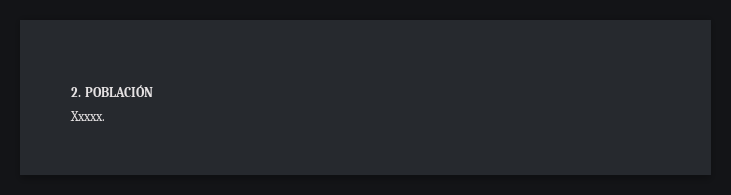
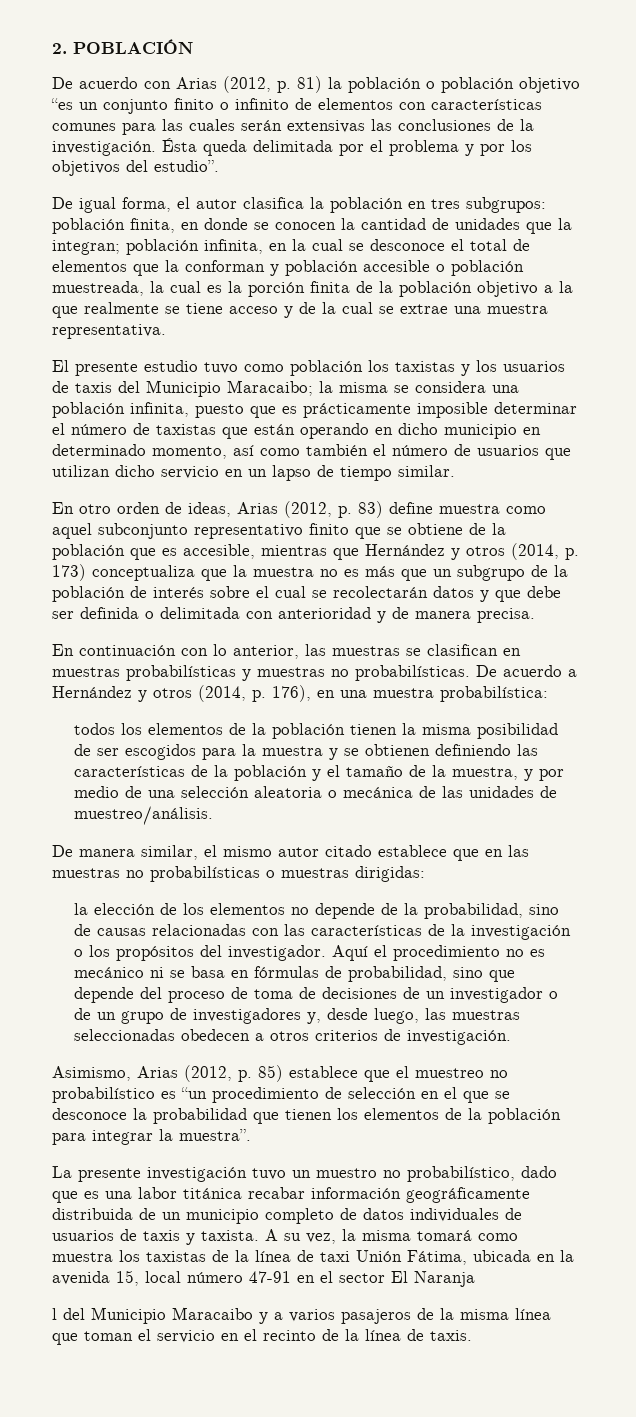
- Xxxxx.
+ De acuerdo con Arias (2012, p. 81) la población o población objetivo “es un conjunto finito o infinito de elementos con características comunes para las cuales serán extensivas las conclusiones de la investigación. Ésta queda delimitada por el problema y por los objetivos del estudio”.
+ De igual forma, el autor clasifica la población en tres subgrupos: población finita, en donde se conocen la cantidad de unidades que la integran; población infinita, en la cual se desconoce el total de elementos que la conforman y población accesible o población muestreada, la cual es la porción finita de la población objetivo a la que realmente se tiene acceso y de la cual se extrae una muestra representativa.
+ El presente estudio tuvo como población los taxistas y los usuarios de taxis del Municipio Maracaibo; la misma se considera una población infinita, puesto que es prácticamente imposible determinar el número de taxistas que están operando en dicho municipio en determinado momento, así como también el número de usuarios que utilizan dicho servicio en un lapso de tiempo similar.
+ En otro orden de ideas, Arias (2012, p. 83) define muestra como aquel subconjunto representativo finito que se obtiene de la población que es accesible, mientras que Hernández y otros (2014, p. 173) conceptualiza que la muestra no es más que un subgrupo de la población de interés sobre el cual se recolectarán datos y que debe ser definida o delimitada con anterioridad y de manera precisa.
+ En continuación con lo anterior, las muestras se clasifican en muestras probabilísticas y muestras no probabilísticas. De acuerdo a Hernández y otros (2014, p. 176), en una muestra probabilística:
+ todos los elementos de la población tienen la misma posibilidad de ser escogidos para la muestra y se obtienen definiendo las características de la población y el tamaño de la muestra, y por medio de una selección aleatoria o mecánica de las unidades de muestreo/análisis.
+ De manera similar, el mismo autor citado establece que en las muestras no probabilísticas o muestras dirigidas:
+ la elección de los elementos no depende de la probabilidad, sino de causas relacionadas con las características de la investigación o los propósitos del investigador. Aquí el procedimiento no es mecánico ni se basa en fórmulas de probabilidad, sino que depende del proceso de toma de decisiones de un investigador o de un grupo de investigadores y, desde luego, las muestras seleccionadas obedecen a otros criterios de investigación.
+ Asimismo, Arias (2012, p. 85) establece que el muestreo no probabilístico es “un procedimiento de selección en el que se desconoce la probabilidad que tienen los elementos de la población para integrar la muestra”.
+ La presente investigación tuvo un muestro no probabilístico, dado que es una labor titánica recabar información geográficamente distribuida de un municipio completo de datos individuales de usuarios de taxis y taxista. A su vez, la misma tomará como muestra los taxistas de la línea de taxi Unión Fátima, ubicada en la avenida 15, local número 47-91 en el sector El Naranja
+ l del Municipio Maracaibo y a varios pasajeros de la misma línea que toman el servicio en el recinto de la línea de taxis.

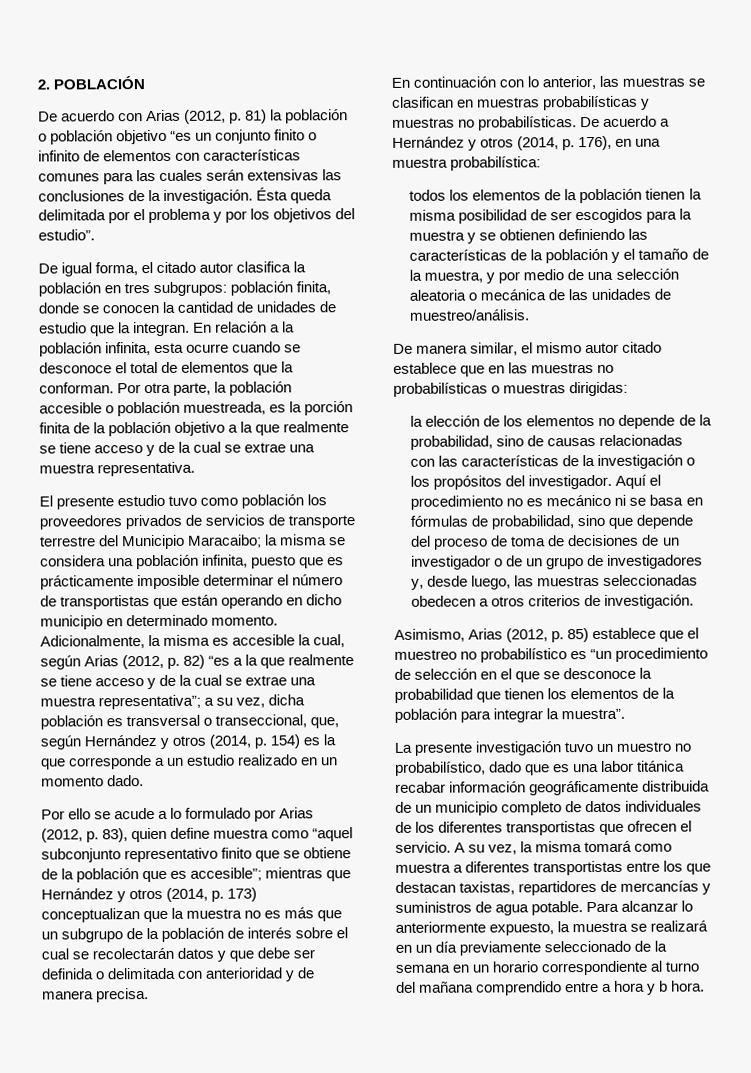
- De igual forma, el autor clasifica la población en tres subgrupos: población finita, en donde se conocen la cantidad de unidades que la integran; población infinita, en la cual se desconoce el total de elementos que la conforman y población accesible o población muestreada, la cual es la porción finita de la población objetivo a la que realmente se tiene acceso y de la cual se extrae una muestra representativa.
+ De igual forma, el citado autor clasifica la población en tres subgrupos: población finita, donde se conocen la cantidad de unidades de estudio que la integran. En relación a la población infinita, esta ocurre cuando se desconoce el total de elementos que la conforman. Por otra parte, la población accesible o población muestreada, es la porción finita de la población objetivo a la que realmente se tiene acceso y de la cual se extrae una muestra representativa.
- El presente estudio tuvo como población los taxistas y los usuarios de taxis del Municipio Maracaibo;
+ El presente estudio tuvo como población los proveedores privados de servicios de transporte terrestre del Municipio Maracaibo;
- la misma se considera una población infinita, puesto que es prácticamente imposible determinar el número de taxistas que están operando en dicho municipio en determinado momento, así como también el número de usuarios que utilizan dicho servicio en un lapso de tiempo similar.
- En otro orden de ideas, Arias (2012, p. 83) define muestra como aquel subconjunto representativo finito que se obtiene de la población que es accesible, mientras que Hernández y otros (2014, p. 173) conceptualiza que la muestra no es más que un subgrupo de la población de interés sobre el cual se recolectarán datos y que debe ser definida o delimitada con anterioridad y de manera precisa.
+ la misma se considera una población infinita, puesto que es prácticamente imposible determinar el número de transportistas que están operando en dicho municipio en determinado momento. Adicionalmente, la misma es accesible la cual, según Arias (2012, p. 82) “es a la que realmente se tiene acceso y de la cual se extrae una muestra representativa”; a su vez, dicha población es transversal o transeccional, que, según Hernández y otros (2014, p. 154) es la que corresponde a un estudio realizado en un momento dado.
+ Por ello se acude a lo formulado por Arias (2012, p. 83), quien define muestra como “aquel subconjunto representativo finito que se obtiene de la población que es accesible”; mientras que Hernández y otros (2014, p. 173) conceptualizan que la muestra no es más que un subgrupo de la población de interés sobre el cual se recolectarán datos y que debe ser definida o delimitada con anterioridad y de manera precisa.
- La presente investigación tuvo un muestro no probabilístico, dado que es una labor titánica recabar información geográficamente distribuida de un municipio completo de datos individuales de usuarios de taxis y taxista.
+ La presente investigación tuvo un muestro no probabilístico, dado que es una labor titánica recabar información geográficamente distribuida de un municipio completo de datos individuales de los diferentes transportistas que ofrecen el servicio.
- A su vez, la misma tomará como muestra los taxistas de la línea de taxi Unión Fátima, ubicada en la avenida 15, local número 47-91 en el sector El Naranja
- l del Municipio Maracaibo y a varios pasajeros de la misma línea que toman el servicio en el recinto de la línea de taxis.
+ A su vez, la misma tomará como muestra a diferentes transportistas entre los que destacan taxistas, repartidores de mercancías y suministros de agua potable. Para alcanzar lo anteriormente expuesto, la muestra se realizará en un día previamente seleccionado de la semana en un horario correspondiente al turno del mañana comprendido entre a hora y b hora.

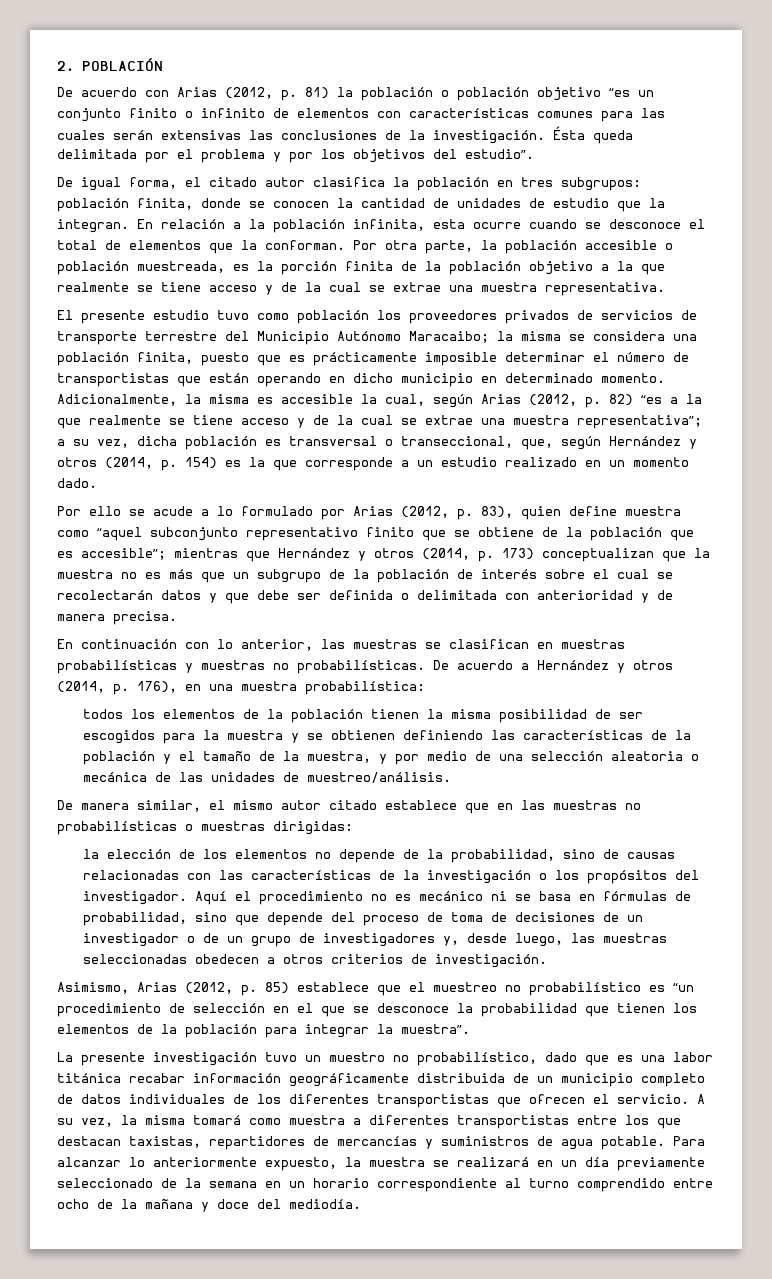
- El presente estudio tuvo como población los proveedores privados de servicios de transporte terrestre del Municipio Maracaibo; la misma se considera una población infinita, puesto que es prácticamente imposible determinar el número de transportistas que están operando en dicho municipio en determinado momento.
+ El presente estudio tuvo como población los proveedores privados de servicios de transporte terrestre del Municipio Autónomo Maracaibo; la misma se considera una población finita, puesto que es prácticamente imposible determinar el número de transportistas que están operando en dicho municipio en determinado momento.
- Para alcanzar lo anteriormente expuesto, la muestra se realizará en un día previamente seleccionado de la semana en un horario correspondiente al turno del mañana comprendido entre a hora y b hora.
+ Para alcanzar lo anteriormente expuesto, la muestra se realizará en un día previamente seleccionado de la semana en un horario correspondiente al turno comprendido entre ocho de la mañana y doce del mediodía.

